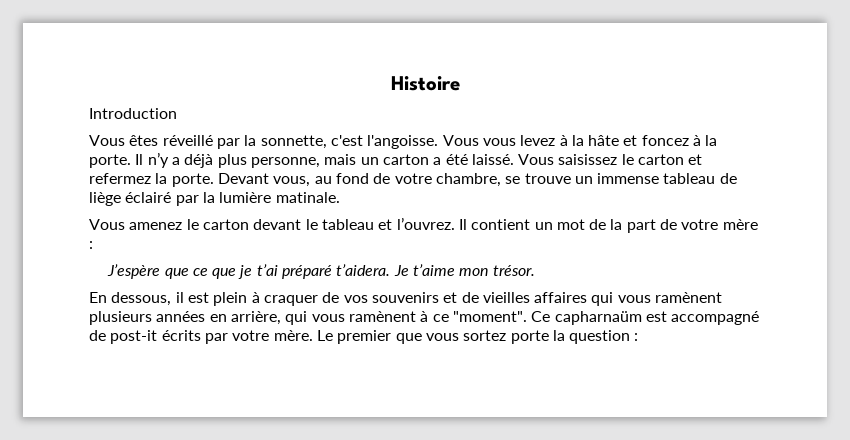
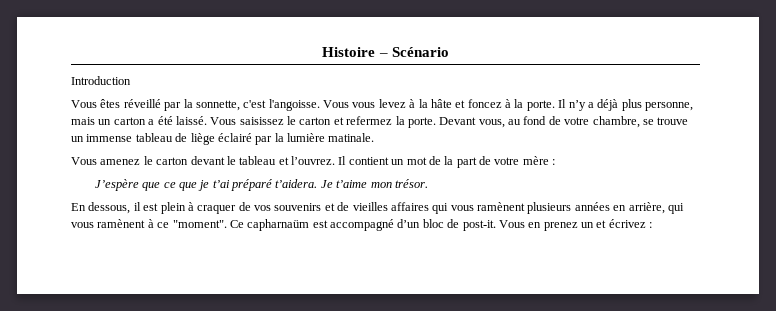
- Histoire
+ Histoire – Scénario
- Ce capharnaüm est accompagné de post-it écrits par votre mère. Le premier que vous sortez porte la question :
+ Ce capharnaüm est accompagné d’un bloc de post-it. Vous en prenez un et écrivez :

